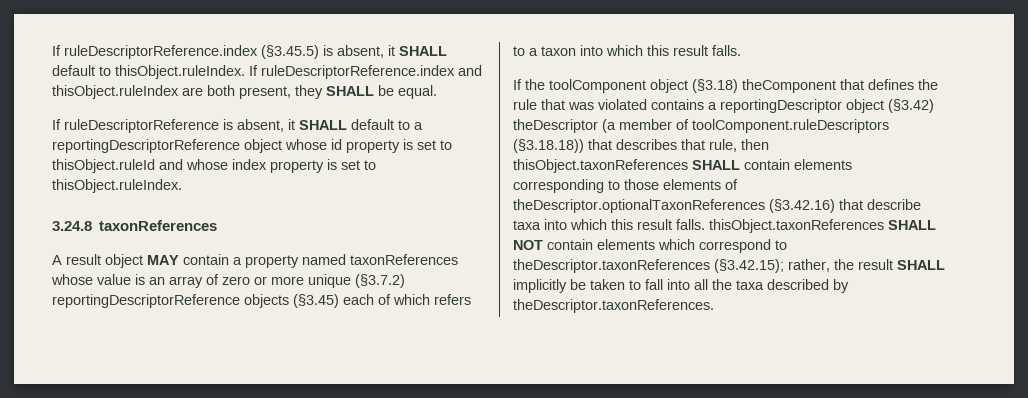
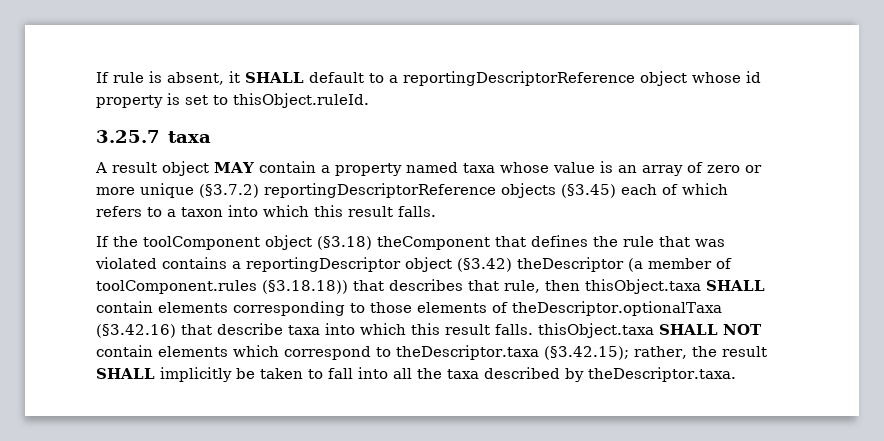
- If ruleDescriptorReference.index (§3.45.5) is absent, it SHALL default to thisObject.ruleIndex. If ruleDescriptorReference.index and thisObject.ruleIndex are both present, they SHALL be equal.
- If ruleDescriptorReference is absent, it SHALL default to a reportingDescriptorReference object whose id property is set to thisObject.ruleId and whose index property is set to thisObject.ruleIndex.
- 3.24.8 taxonReferences
+ If rule is absent, it SHALL default to a reportingDescriptorReference object whose id property is set to thisObject.ruleId.
+ 3.25.7 taxa
- A result object MAY contain a property named taxonReferences whose value is an array of zero or more unique (§3.7.2) reportingDescriptorReference objects (§3.45) each of which refers to a taxon into which this result falls.
+ A result object MAY contain a property named taxa whose value is an array of zero or more unique (§3.7.2) reportingDescriptorReference objects (§3.45) each of which refers to a taxon into which this result falls.
- If the toolComponent object (§3.18) theComponent that defines the rule that was violated contains a reportingDescriptor object (§3.42) theDescriptor (a member of toolComponent.ruleDescriptors (§3.18.18)) that describes that rule, then thisObject.taxonReferences SHALL contain elements corresponding to those elements of theDescriptor.optionalTaxonReferences (§3.42.16) that describe taxa into which this result falls. thisObject.taxonReferences SHALL NOT contain elements which correspond to theDescriptor.taxonReferences (§3.42.15);
+ If the toolComponent object (§3.18) theComponent that defines the rule that was violated contains a reportingDescriptor object (§3.42) theDescriptor (a member of toolComponent.rules (§3.18.18)) that describes that rule, then thisObject.taxa SHALL contain elements corresponding to those elements of theDescriptor.optionalTaxa (§3.42.16) that describe taxa into which this result falls. thisObject.taxa SHALL NOT contain elements which correspond to theDescriptor.taxa (§3.42.15);
- rather, the result SHALL implicitly be taken to fall into all the taxa described by theDescriptor.taxonReferences.
+ rather, the result SHALL implicitly be taken to fall into all the taxa described by theDescriptor.taxa.

